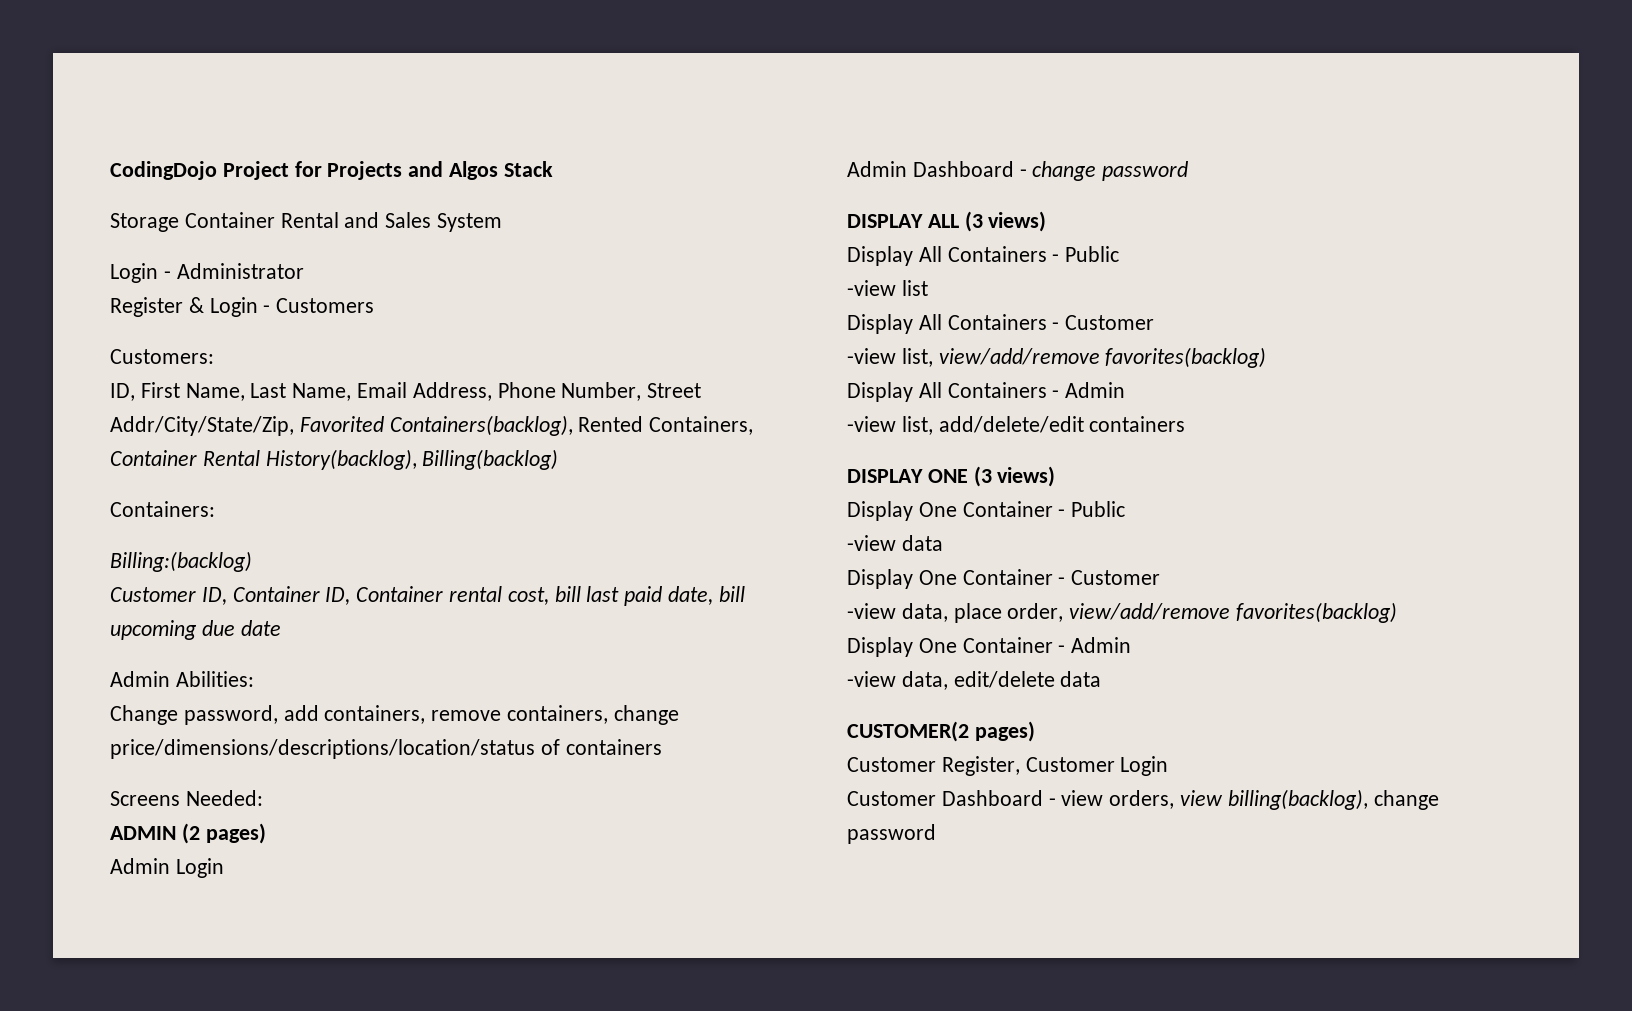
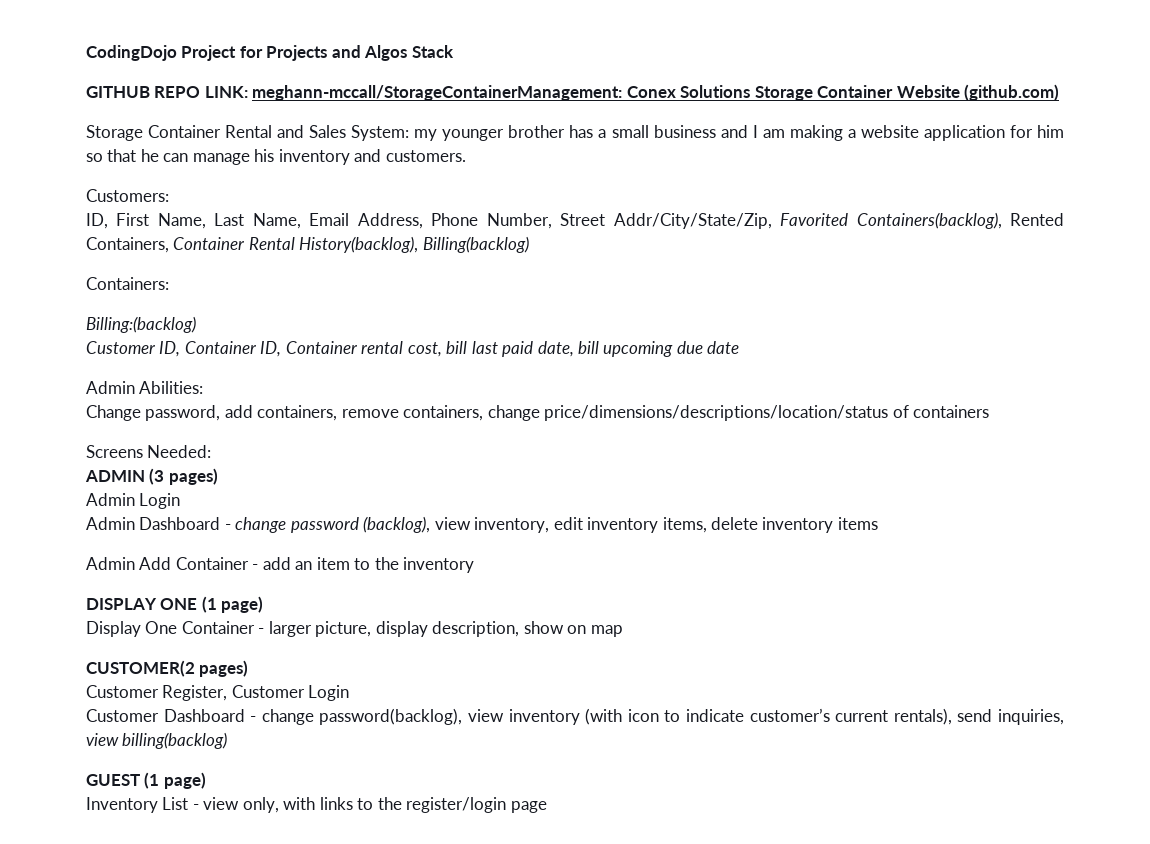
+ GITHUB REPO LINK: meghann-mccall/StorageContainerManagement: Conex Solutions Storage Container Website (github.com)
- Storage Container Rental and Sales System
- Login - Administrator
- Register & Login - Customers
+ Storage Container Rental and Sales System: my younger brother has a small business and I am making a website application for him so that he can manage his inventory and customers.
- ADMIN (2 pages)
+ ADMIN (3 pages)
- Admin Dashboard - change password
- DISPLAY ALL (3 views)
- Display All Containers - Public
- -view list
- Display All Containers - Customer
- -view list, view/add/remove favorites(backlog)
- Display All Containers - Admin
- -view list, add/delete/edit containers
+ Admin Dashboard - change password (backlog), view inventory, edit inventory items, delete inventory items
+ Admin Add Container - add an item to the inventory
- DISPLAY ONE (3 views)
- Display One Container - Public
- -view data
- Display One Container - Customer
- -view data, place order, view/add/remove favorites(backlog)
- Display One Container - Admin
- -view data, edit/delete data
+ DISPLAY ONE (1 page)
+ Display One Container - larger picture, display description, show on map
- Customer Dashboard - view orders, view billing(backlog), change password
+ Customer Dashboard - change password(backlog), view inventory (with icon to indicate customer’s current rentals), send inquiries, view billing(backlog)
+ GUEST (1 page)
+ Inventory List - view only, with links to the register/login page

